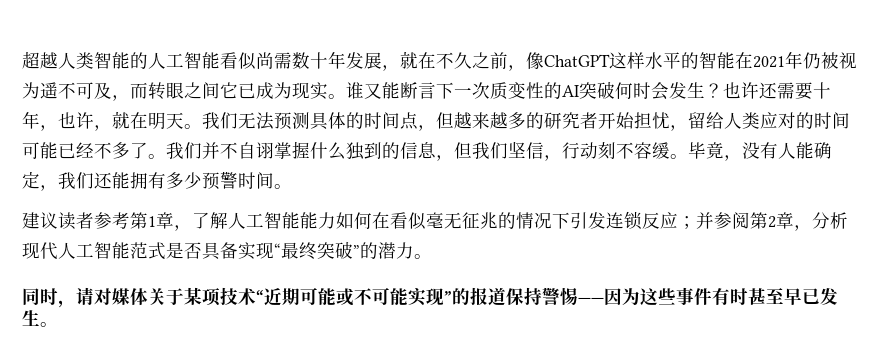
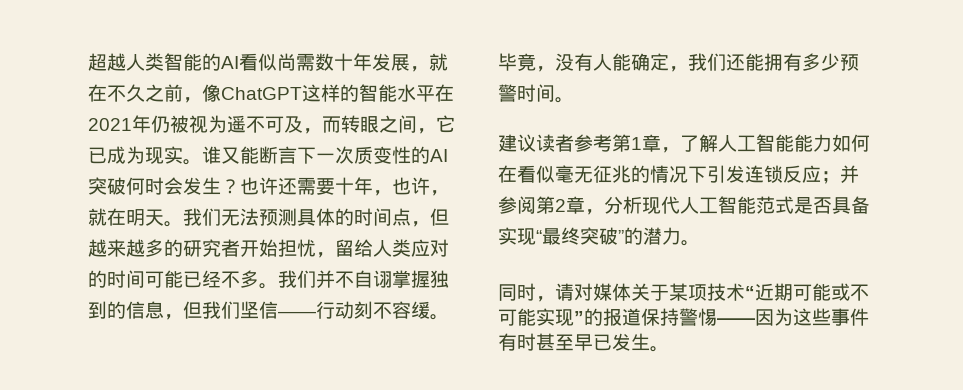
- 超越人类智能的人工智能看似尚需数十年发展，就在不久之前，像ChatGPT这样水平的智能在2021年仍被视为遥不可及，而转眼之间它已成为现实。
+ 超越人类智能的AI看似尚需数十年发展，就在不久之前，像ChatGPT这样的智能水平在2021年仍被视为遥不可及，而转眼之间，它已成为现实。
- 我们无法预测具体的时间点，但越来越多的研究者开始担忧，留给人类应对的时间可能已经不多了。
+ 我们无法预测具体的时间点，但越来越多的研究者开始担忧，留给人类应对的时间可能已经不多。
- 我们并不自诩掌握什么独到的信息，但我们坚信，行动刻不容缓。
+ 我们并不自诩掌握独到的信息，但我们坚信——行动刻不容缓。

